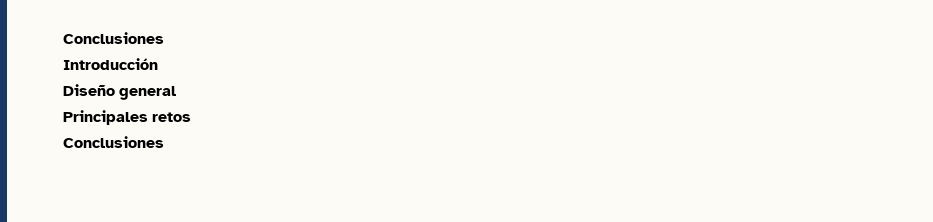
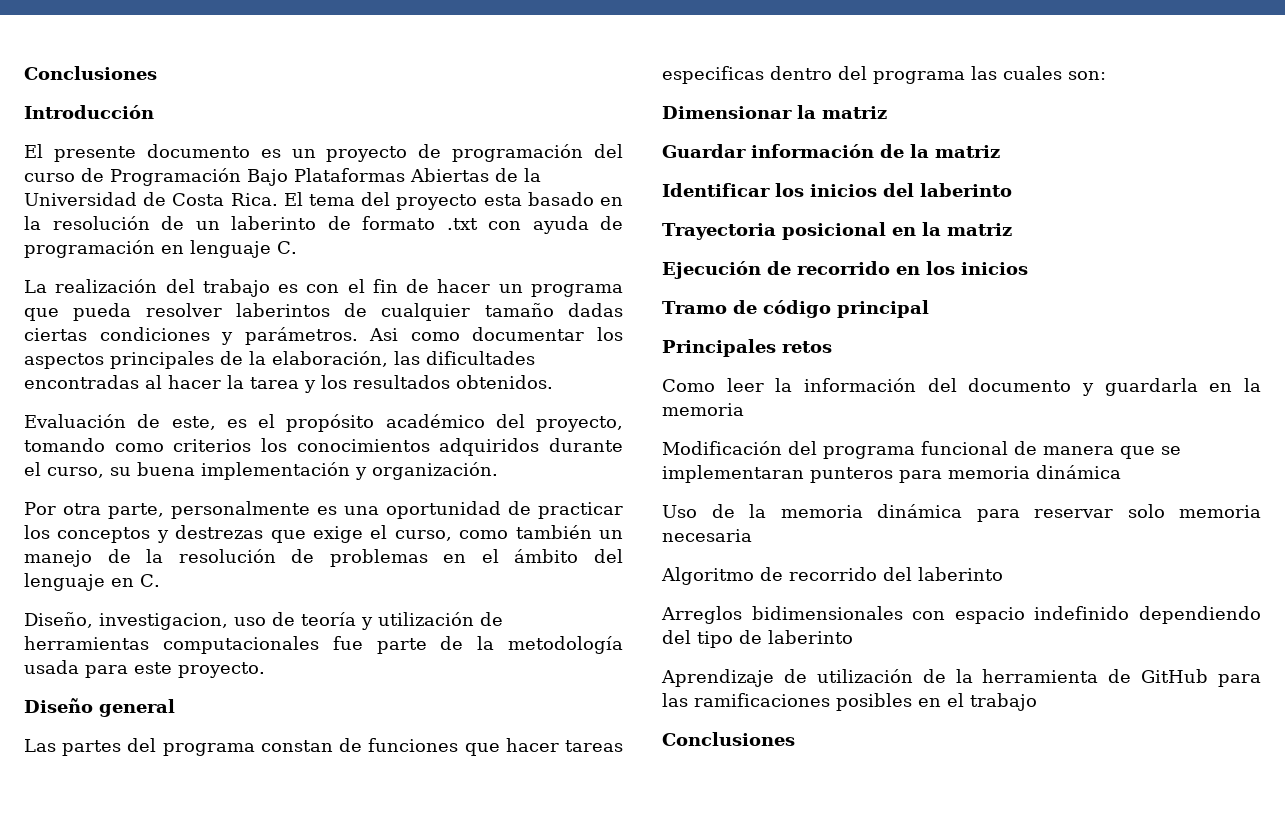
+ El presente documento es un proyecto de programación del curso de Programación Bajo Plataformas Abiertas de la Universidad de Costa Rica. El tema del proyecto esta basado en la resolución de un laberinto de formato .txt con ayuda de programación en lenguaje C.
+ La realización del trabajo es con el fin de hacer un programa que pueda resolver laberintos de cualquier tamaño dadas ciertas condiciones y parámetros. Asi como documentar los aspectos principales de la elaboración, las dificultades encontradas al hacer la tarea y los resultados obtenidos.
+ Evaluación de este, es el propósito académico del proyecto, tomando como criterios los conocimientos adquiridos durante el curso, su buena implementación y organización.
+ Por otra parte, personalmente es una oportunidad de practicar los conceptos y destrezas que exige el curso, como también un manejo de la resolución de problemas en el ámbito del lenguaje en C.
+ Diseño, investigacion, uso de teoría y utilización de herramientas computacionales fue parte de la metodología usada para este proyecto.
  Diseño general
+ Las partes del programa constan de funciones que hacer tareas especificas dentro del programa las cuales son:
+ Dimensionar la matriz
+ Guardar información de la matriz
+ Identificar los inicios del laberinto
+ Trayectoria posicional en la matriz
+ Ejecución de recorrido en los inicios
+ Tramo de código principal
  Principales retos
+ Como leer la información del documento y guardarla en la memoria
+ Modificación del programa funcional de manera que se implementaran punteros para memoria dinámica
+ Uso de la memoria dinámica para reservar solo memoria necesaria
+ Algoritmo de recorrido del laberinto
+ Arreglos bidimensionales con espacio indefinido dependiendo del tipo de laberinto
+ Aprendizaje de utilización de la herramienta de GitHub para las ramificaciones posibles en el trabajo

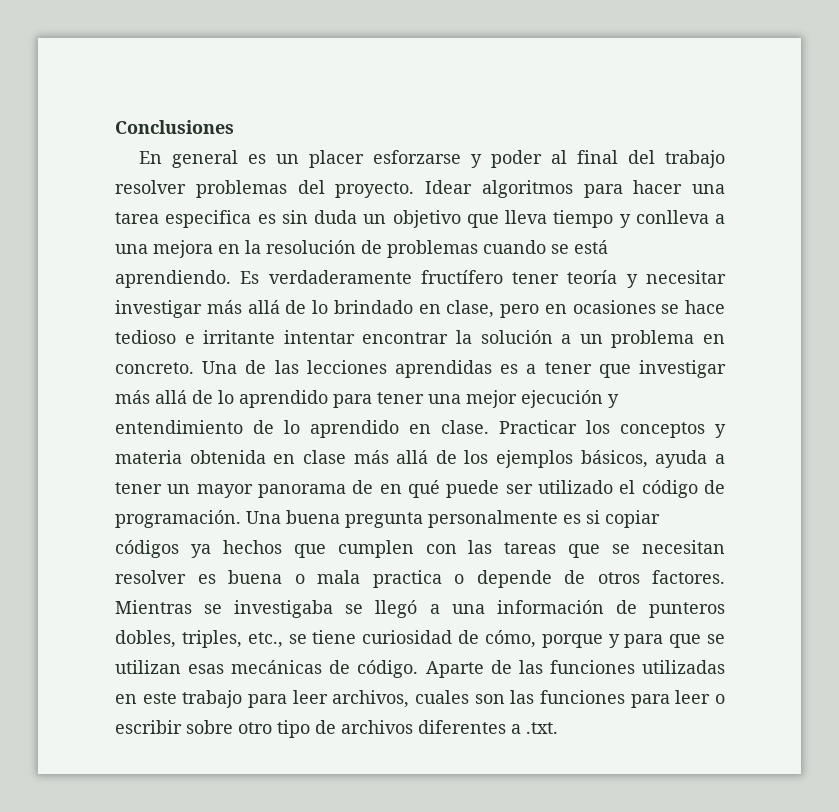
- Introducción
- El presente documento es un proyecto de programación del curso de Programación Bajo Plataformas Abiertas de la Universidad de Costa Rica. El tema del proyecto esta basado en la resolución de un laberinto de formato .txt con ayuda de programación en lenguaje C.
- La realización del trabajo es con el fin de hacer un programa que pueda resolver laberintos de cualquier tamaño dadas ciertas condiciones y parámetros. Asi como documentar los aspectos principales de la elaboración, las dificultades encontradas al hacer la tarea y los resultados obtenidos.
- Evaluación de este, es el propósito académico del proyecto, tomando como criterios los conocimientos adquiridos durante el curso, su buena implementación y organización.
- Por otra parte, personalmente es una oportunidad de practicar los conceptos y destrezas que exige el curso, como también un manejo de la resolución de problemas en el ámbito del lenguaje en C.
- Diseño, investigacion, uso de teoría y utilización de herramientas computacionales fue parte de la metodología usada para este proyecto.
- Diseño general
- Las partes del programa constan de funciones que hacer tareas especificas dentro del programa las cuales son:
- Dimensionar la matriz
- Guardar información de la matriz
- Identificar los inicios del laberinto
- Trayectoria posicional en la matriz
- Ejecución de recorrido en los inicios
- Tramo de código principal
- Principales retos
- Como leer la información del documento y guardarla en la memoria
- Modificación del programa funcional de manera que se implementaran punteros para memoria dinámica
- Uso de la memoria dinámica para reservar solo memoria necesaria
- Algoritmo de recorrido del laberinto
- Arreglos bidimensionales con espacio indefinido dependiendo del tipo de laberinto
- Aprendizaje de utilización de la herramienta de GitHub para las ramificaciones posibles en el trabajo
- Conclusiones
+ En general es un placer esforzarse y poder al final del trabajo resolver problemas del proyecto. Idear algoritmos para hacer una tarea especifica es sin duda un objetivo que lleva tiempo y conlleva a una mejora en la resolución de problemas cuando se está aprendiendo. Es verdaderamente fructífero tener teoría y necesitar investigar más allá de lo brindado en clase, pero en ocasiones se hace tedioso e irritante intentar encontrar la solución a un problema en concreto. Una de las lecciones aprendidas es a tener que investigar más allá de lo aprendido para tener una mejor ejecución y entendimiento de lo aprendido en clase. Practicar los conceptos y materia obtenida en clase más allá de los ejemplos básicos, ayuda a tener un mayor panorama de en qué puede ser utilizado el código de programación. Una buena pregunta personalmente es si copiar códigos ya hechos que cumplen con las tareas que se necesitan resolver es buena o mala practica o depende de otros factores. Mientras se investigaba se llegó a una información de punteros dobles, triples, etc., se tiene curiosidad de cómo, porque y para que se utilizan esas mecánicas de código. Aparte de las funciones utilizadas en este trabajo para leer archivos, cuales son las funciones para leer o escribir sobre otro tipo de archivos diferentes a .txt.

